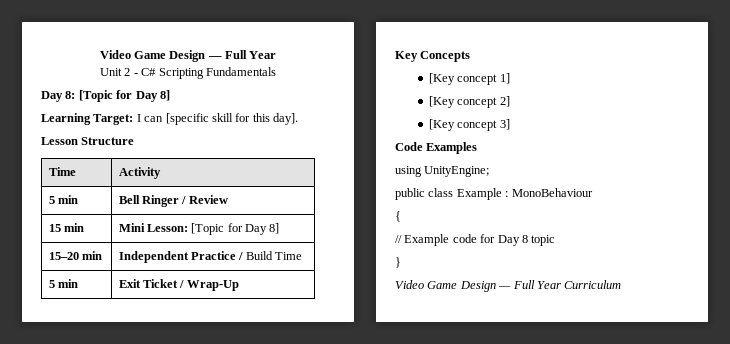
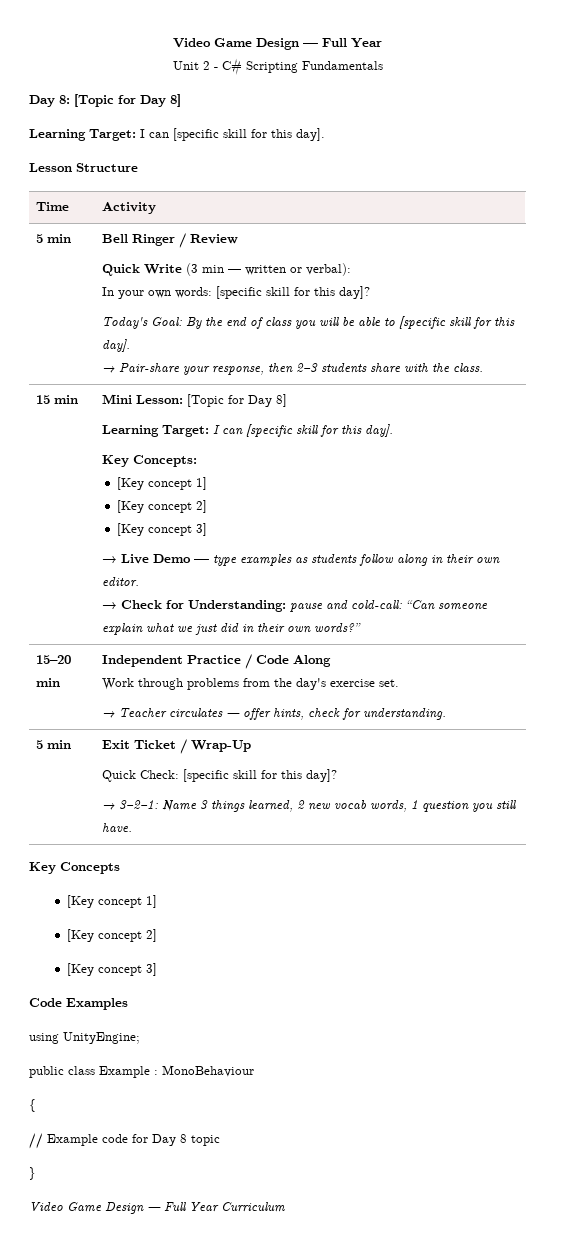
+ Quick Write (3 min — written or verbal):
+ In your own words: [specific skill for this day]?
+ Today's Goal: By the end of class you will be able to [specific skill for this day].
+ → Pair-share your response, then 2–3 students share with the class.
  Mini Lesson: [Topic for Day 8]
+ Learning Target: I can [specific skill for this day].
+ Key Concepts:
+ [Key concept 1]
+ [Key concept 2]
+ [Key concept 3]
+ → Live Demo — type examples as students follow along in their own editor.
+ → Check for Understanding: pause and cold-call: “Can someone explain what we just did in their own words?”
- 15–20 min | Independent Practice / Build Time
+ 15–20 min | Independent Practice / Code Along
+ Work through problems from the day's exercise set.
+ → Teacher circulates — offer hints, check for understanding.
  5 min | Exit Ticket / Wrap-Up
+ Quick Check: [specific skill for this day]?
+ → 3–2–1: Name 3 things learned, 2 new vocab words, 1 question you still have.

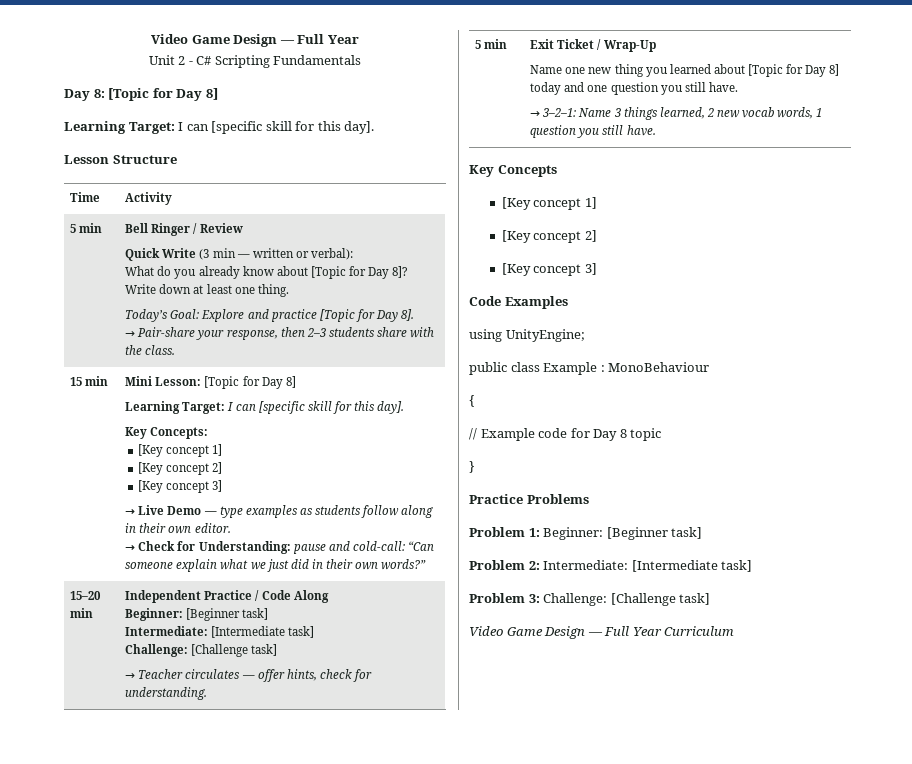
- In your own words: [specific skill for this day]?
- Today's Goal: By the end of class you will be able to [specific skill for this day].
+ What do you already know about [Topic for Day 8]? Write down at least one thing.
+ Today’s Goal: Explore and practice [Topic for Day 8].
  15–20 min | Independent Practice / Code Along
- Work through problems from the day's exercise set.
+ Beginner: [Beginner task]
+ Intermediate: [Intermediate task]
+ Challenge: [Challenge task]
  5 min | Exit Ticket / Wrap-Up
- Quick Check: [specific skill for this day]?
+ Name one new thing you learned about [Topic for Day 8] today and one question you still have.
+ Practice Problems
+ Problem 1: Beginner: [Beginner task]
+ Problem 2: Intermediate: [Intermediate task]
+ Problem 3: Challenge: [Challenge task]

